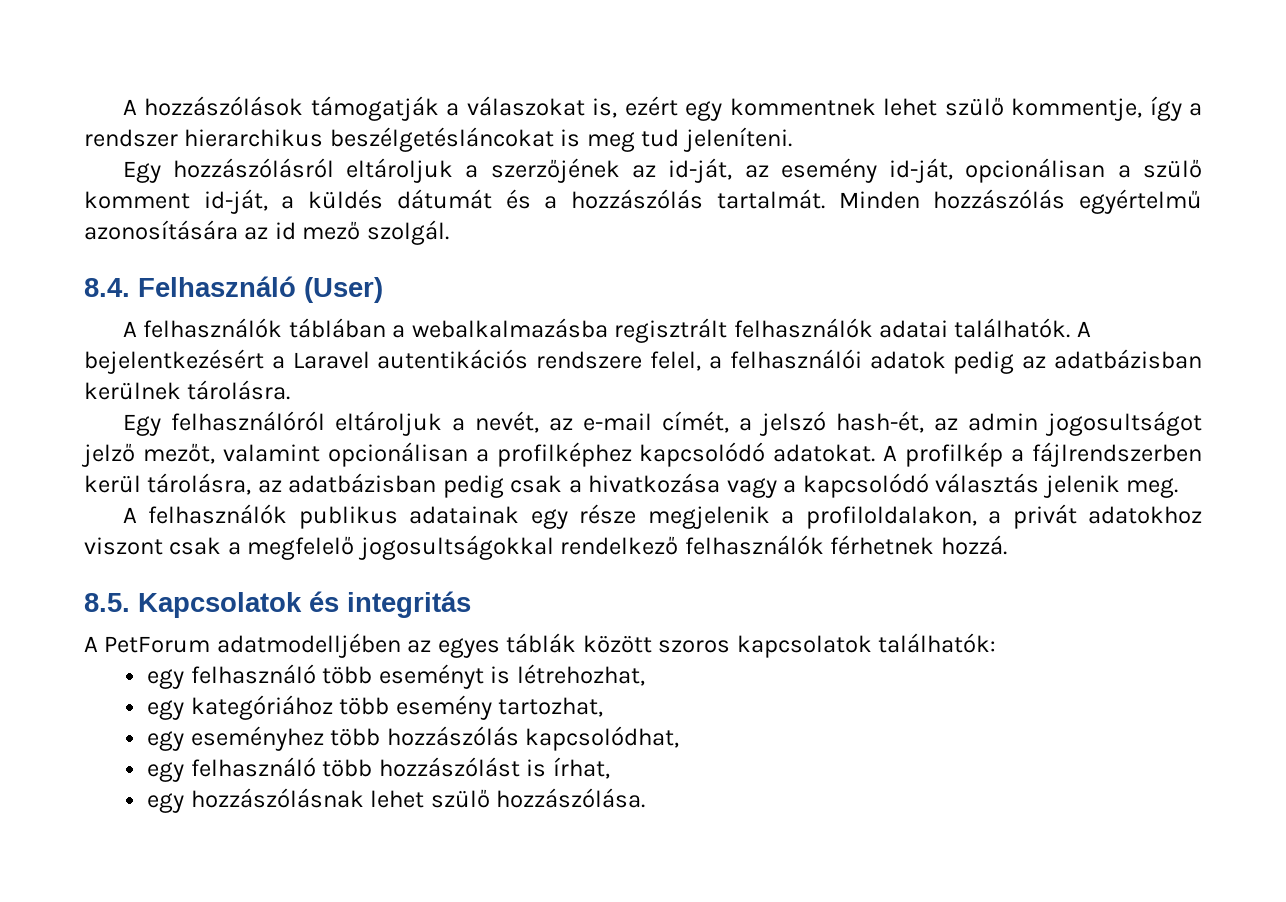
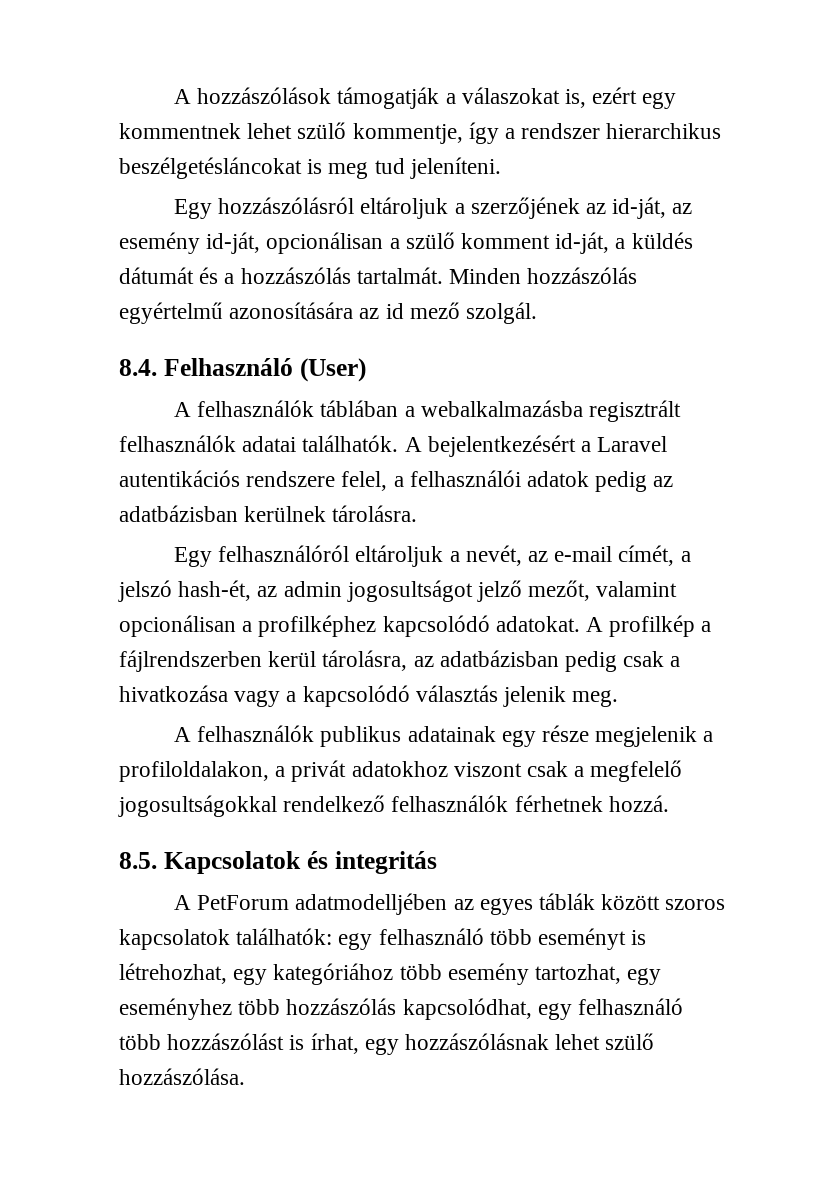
- A PetForum adatmodelljében az egyes táblák között szoros kapcsolatok találhatók:
- egy felhasználó több eseményt is létrehozhat,
- egy kategóriához több esemény tartozhat,
- egy eseményhez több hozzászólás kapcsolódhat,
- egy felhasználó több hozzászólást is írhat,
- egy hozzászólásnak lehet szülő hozzászólása.
+ A PetForum adatmodelljében az egyes táblák között szoros kapcsolatok találhatók: egy felhasználó több eseményt is létrehozhat, egy kategóriához több esemény tartozhat, egy eseményhez több hozzászólás kapcsolódhat, egy felhasználó több hozzászólást is írhat, egy hozzászólásnak lehet szülő hozzászólása.

